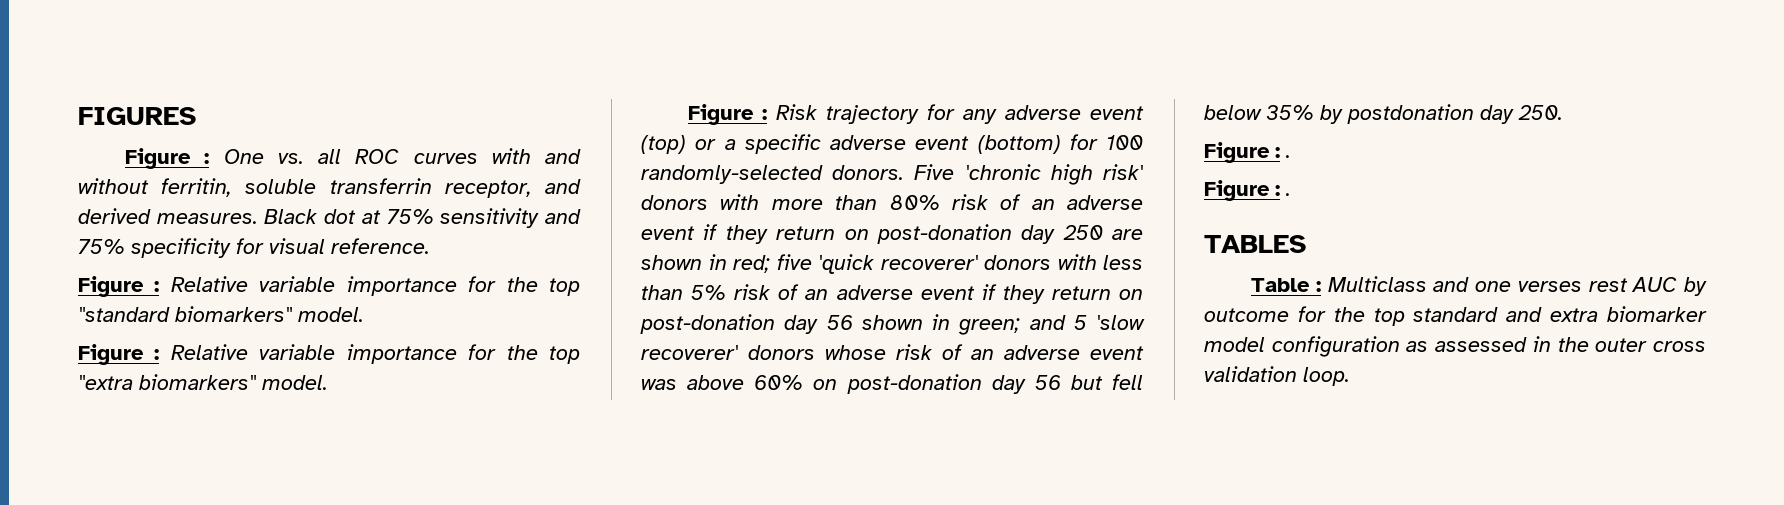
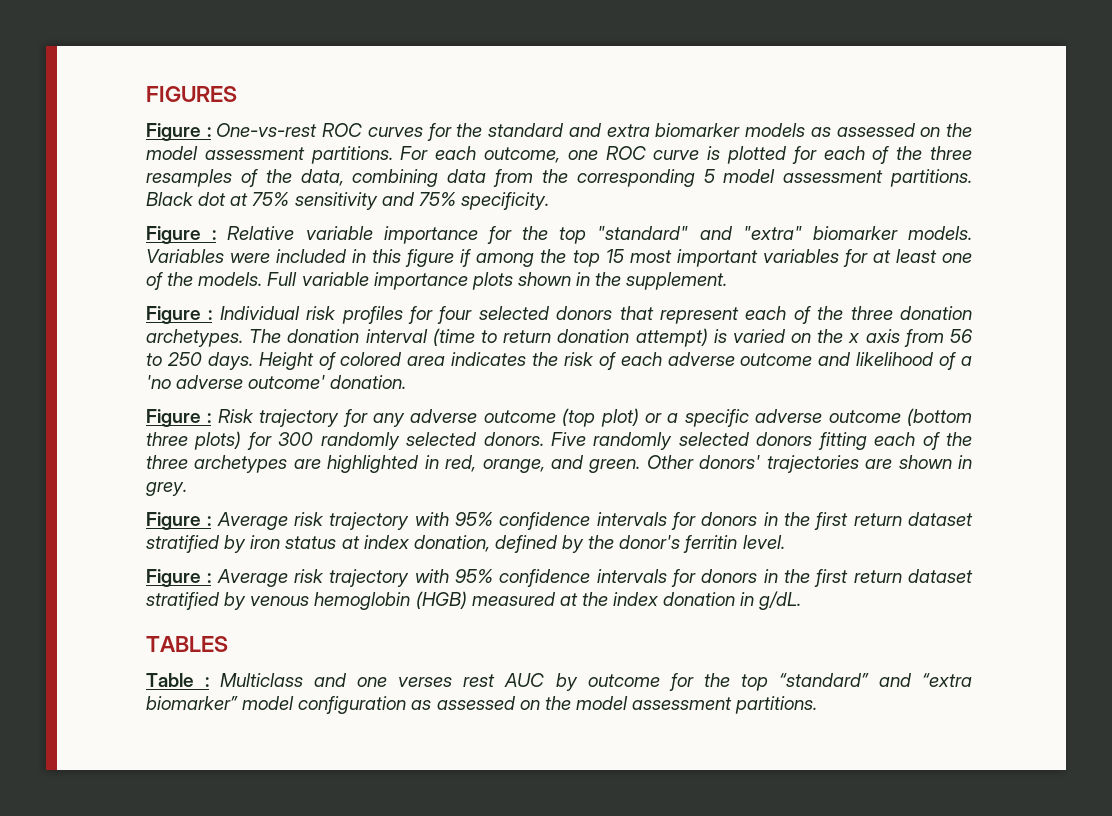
- Figure : One vs. all ROC curves with and without ferritin, soluble transferrin receptor, and derived measures.
+ Figure : One-vs-rest ROC curves for the standard and extra biomarker models as assessed on the model assessment partitions. For each outcome, one ROC curve is plotted for each of the three resamples of the data, combining data from the corresponding 5 model assessment partitions.
- Black dot at 75% sensitivity and 75% specificity for visual reference.
- Figure : Relative variable importance for the top "standard biomarkers" model.
- Figure : Relative variable importance for the top "extra biomarkers" model.
+ Black dot at 75% sensitivity and 75% specificity.
+ Figure : Relative variable importance for the top "standard" and "extra" biomarker models. Variables were included in this figure if among the top 15 most important variables for at least one of the models. Full variable importance plots shown in the supplement.
+ Figure : Individual risk profiles for four selected donors that represent each of the three donation archetypes. The donation interval (time to return donation attempt) is varied on the x axis from 56 to 250 days. Height of colored area indicates the risk of each adverse outcome and likelihood of a 'no adverse outcome' donation.
- Figure : Risk trajectory for any adverse event (top) or a specific adverse event (bottom) for 100 randomly-selected donors. Five 'chronic high risk' donors with more than 80% risk of an adverse event if they return on post-donation day 250 are shown in red; five 'quick recoverer' donors with less than 5% risk of an adverse event if they return on post-donation day 56 shown in green; and 5 'slow recoverer' donors whose risk of an adverse event was above 60% on post-donation day 56 but fell below 35% by postdonation day 250.
- Figure : .
- Figure : .
+ Figure : Risk trajectory for any adverse outcome (top plot) or a specific adverse outcome (bottom three plots) for 300 randomly selected donors. Five randomly selected donors fitting each of the three archetypes are highlighted in red, orange, and green. Other donors' trajectories are shown in grey.
+ Figure : Average risk trajectory with 95% confidence intervals for donors in the first return dataset stratified by iron status at index donation, defined by the donor's ferritin level.
+ Figure : Average risk trajectory with 95% confidence intervals for donors in the first return dataset stratified by venous hemoglobin (HGB) measured at the index donation in g/dL.
- Table : Multiclass and one verses rest AUC by outcome for the top standard and extra biomarker model configuration as assessed in the outer cross validation loop.
+ Table : Multiclass and one verses rest AUC by outcome for the top “standard” and “extra biomarker” model configuration as assessed on the model assessment partitions.

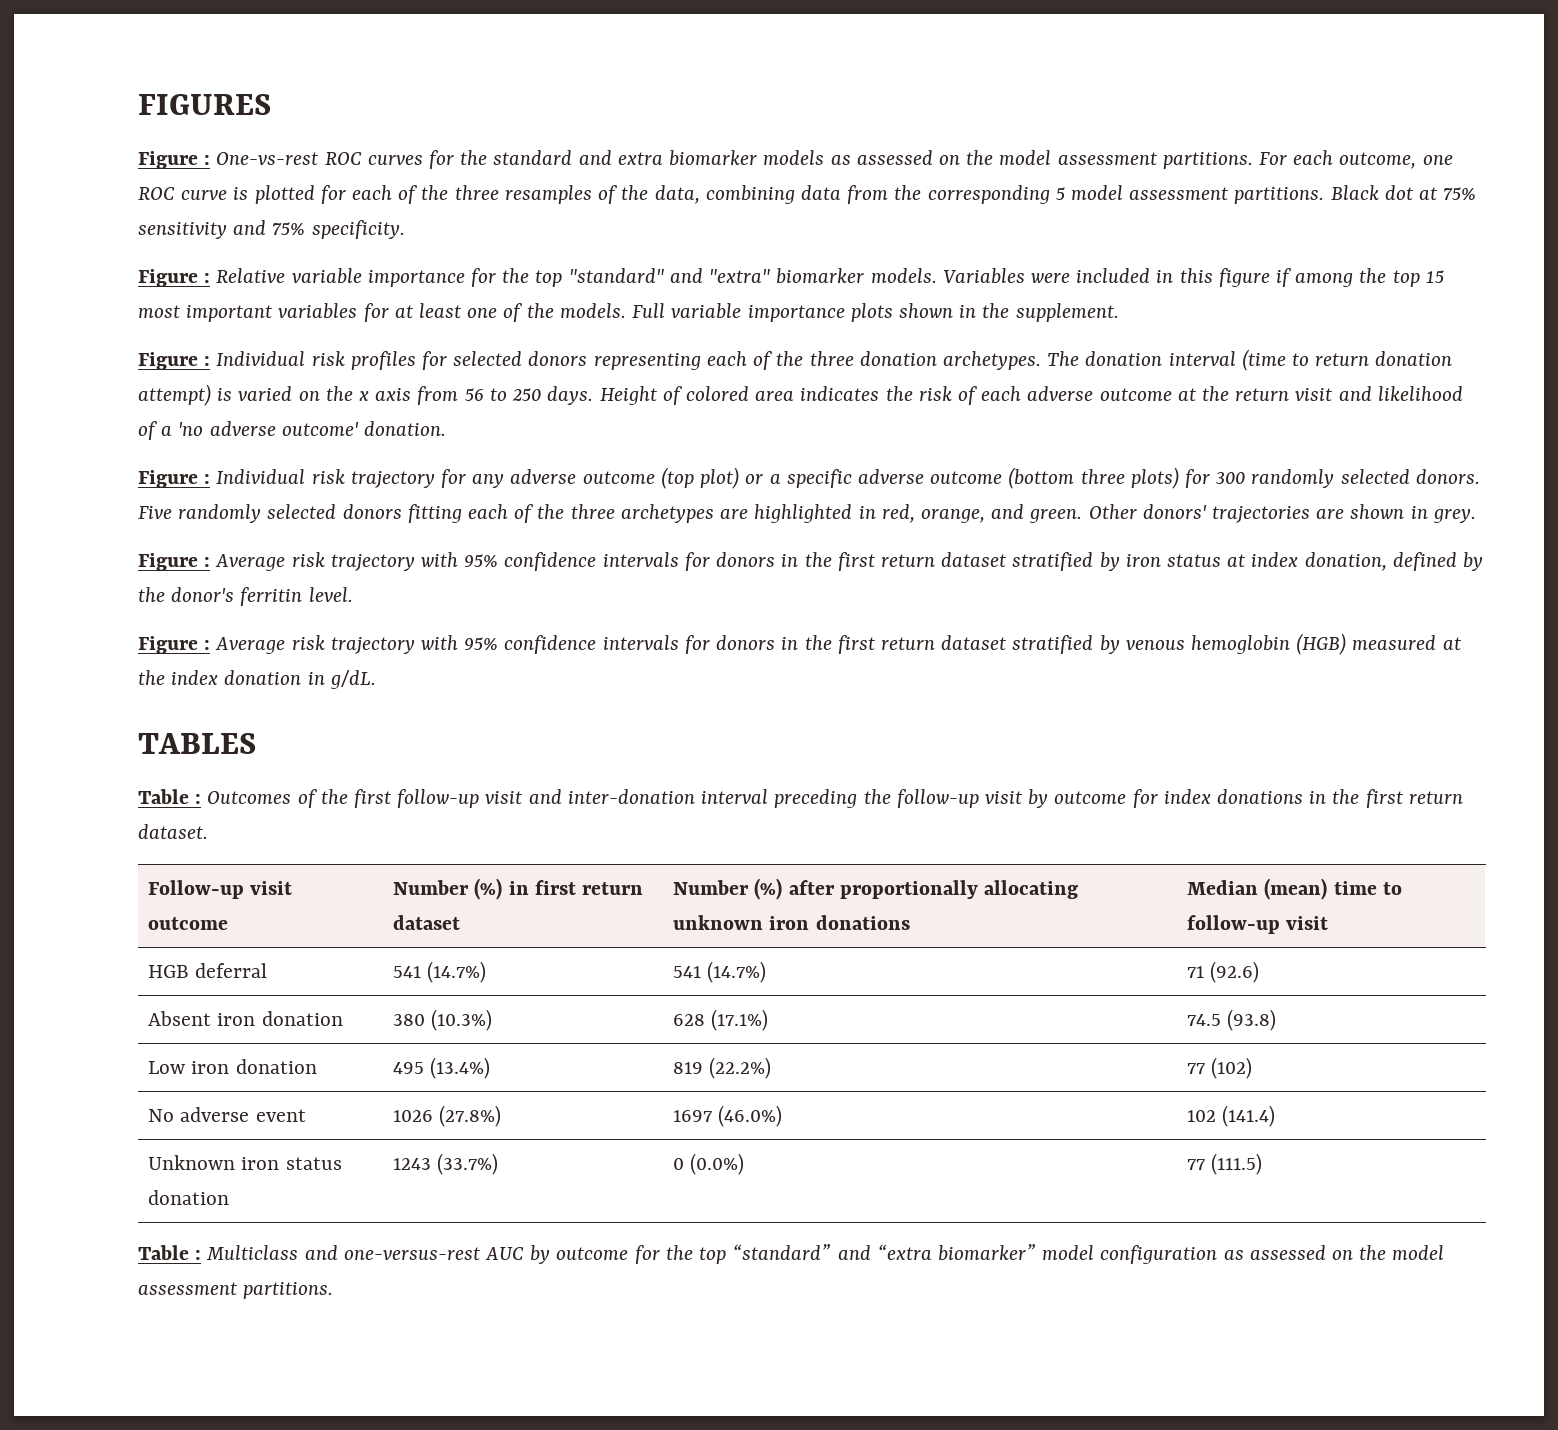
- Figure : Individual risk profiles for four selected donors that represent each of the three donation archetypes.
+ Figure : Individual risk profiles for selected donors representing each of the three donation archetypes.
- Height of colored area indicates the risk of each adverse outcome and likelihood of a 'no adverse outcome' donation.
+ Height of colored area indicates the risk of each adverse outcome at the return visit and likelihood of a 'no adverse outcome' donation.
- Figure : Risk trajectory for any adverse outcome (top plot) or a specific adverse outcome (bottom three plots) for 300 randomly selected donors.
+ Figure : Individual risk trajectory for any adverse outcome (top plot) or a specific adverse outcome (bottom three plots) for 300 randomly selected donors.
+ Table : Outcomes of the first follow-up visit and inter-donation interval preceding the follow-up visit by outcome for index donations in the first return dataset.
+ Follow-up visit outcome | Number (%) in first return dataset | Number (%) after proportionally allocating unknown iron donations | Median (mean) time to follow-up visit
+ HGB deferral | 541 (14.7%) | 541 (14.7%) | 71 (92.6)
+ Absent iron donation | 380 (10.3%) | 628 (17.1%) | 74.5 (93.8)
+ Low iron donation | 495 (13.4%) | 819 (22.2%) | 77 (102)
+ No adverse event | 1026 (27.8%) | 1697 (46.0%) | 102 (141.4)
+ Unknown iron status donation | 1243 (33.7%) | 0 (0.0%) | 77 (111.5)
- Table : Multiclass and one verses rest AUC by outcome for the top “standard” and “extra biomarker” model configuration as assessed on the model assessment partitions.
+ Table : Multiclass and one-versus-rest AUC by outcome for the top “standard” and “extra biomarker” model configuration as assessed on the model assessment partitions.

